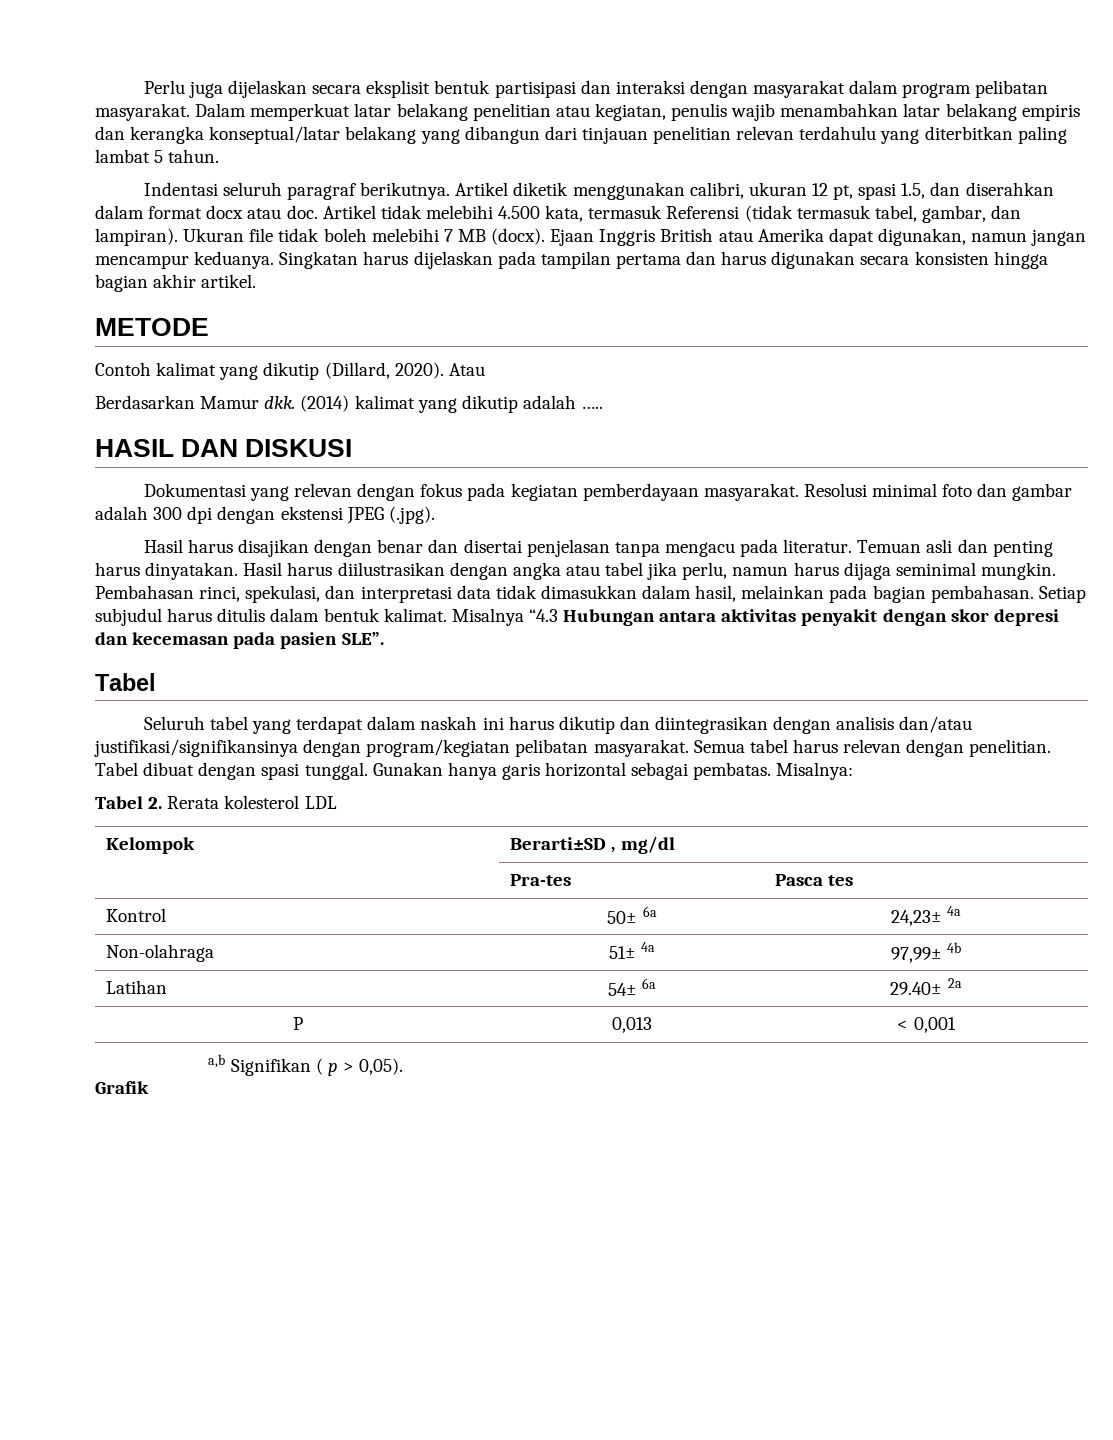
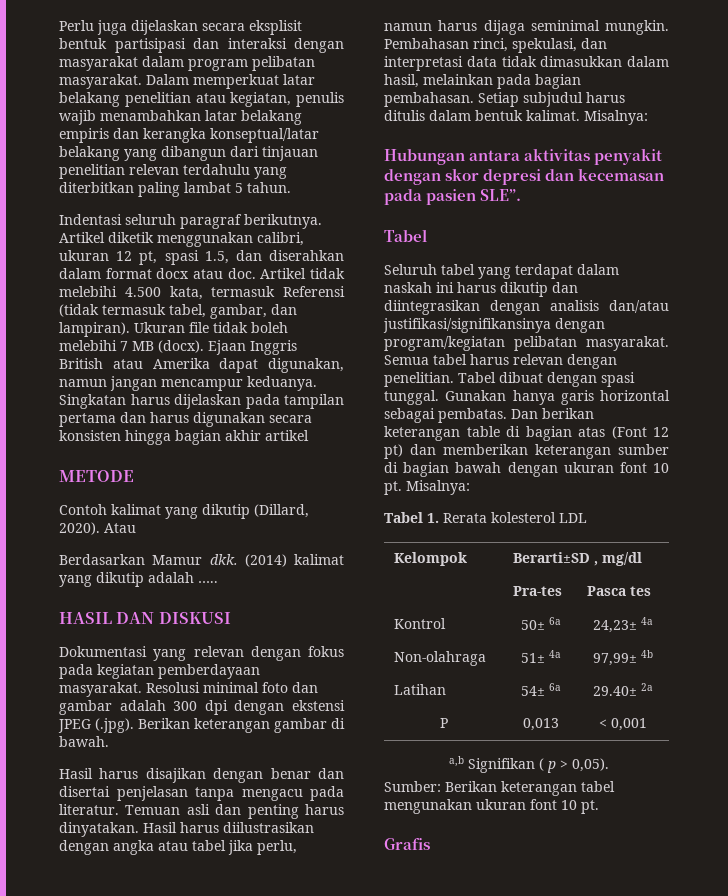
- Singkatan harus dijelaskan pada tampilan pertama dan harus digunakan secara konsisten hingga bagian akhir artikel.
+ Singkatan harus dijelaskan pada tampilan pertama dan harus digunakan secara konsisten hingga bagian akhir artikel
- Resolusi minimal foto dan gambar adalah 300 dpi dengan ekstensi JPEG (.jpg).
+ Resolusi minimal foto dan gambar adalah 300 dpi dengan ekstensi JPEG (.jpg). Berikan keterangan gambar di bawah.
- Setiap subjudul harus ditulis dalam bentuk kalimat. Misalnya “4.3 Hubungan antara aktivitas penyakit dengan skor depresi dan kecemasan pada pasien SLE”.
+ Setiap subjudul harus ditulis dalam bentuk kalimat. Misalnya:
+ Hubungan antara aktivitas penyakit dengan skor depresi dan kecemasan pada pasien SLE”.
+ Dan berikan keterangan table di bagian atas (Font 12 pt) dan memberikan keterangan sumber di bagian bawah dengan ukuran font 10 pt.
- Tabel 2. Rerata kolesterol LDL
+ Tabel 1. Rerata kolesterol LDL
- Grafik
+ Sumber: Berikan keterangan tabel mengunakan ukuran font 10 pt.
+ Grafis

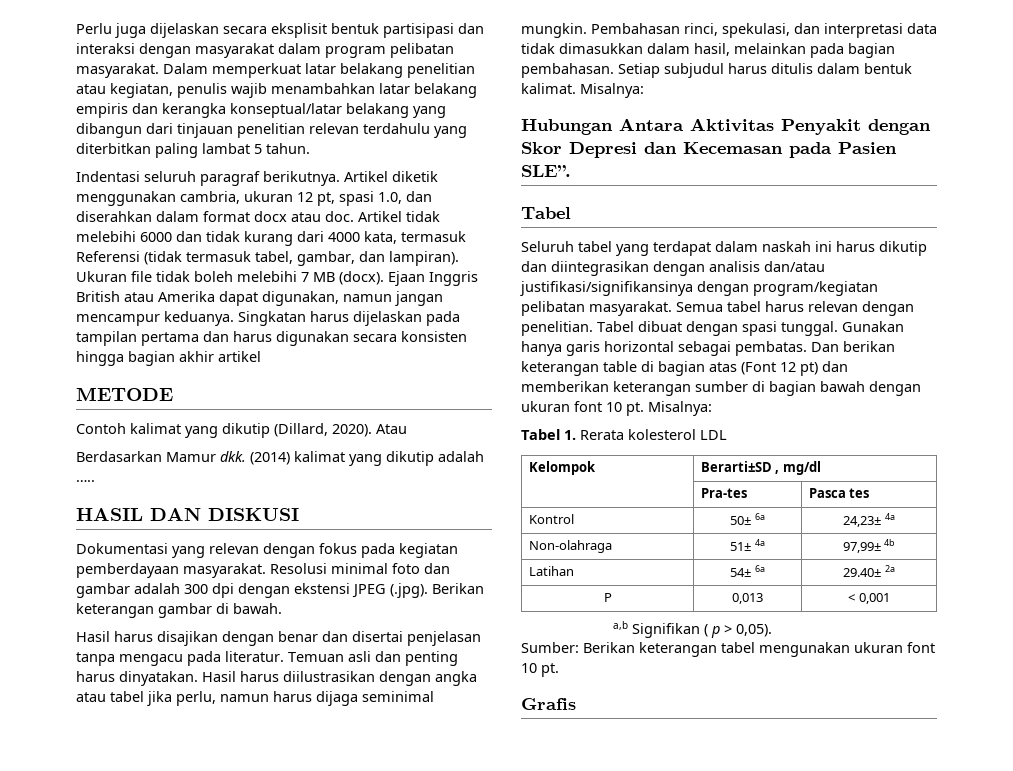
- Artikel diketik menggunakan calibri, ukuran 12 pt, spasi 1.5, dan diserahkan dalam format docx atau doc.
+ Artikel diketik menggunakan cambria, ukuran 12 pt, spasi 1.0, dan diserahkan dalam format docx atau doc.
- Artikel tidak melebihi 4.500 kata, termasuk Referensi (tidak termasuk tabel, gambar, dan lampiran).
+ Artikel tidak melebihi 6000 dan tidak kurang dari 4000 kata, termasuk Referensi (tidak termasuk tabel, gambar, dan lampiran).
- Hubungan antara aktivitas penyakit dengan skor depresi dan kecemasan pada pasien SLE”.
+ Hubungan Antara Aktivitas Penyakit dengan Skor Depresi dan Kecemasan pada Pasien SLE”.

